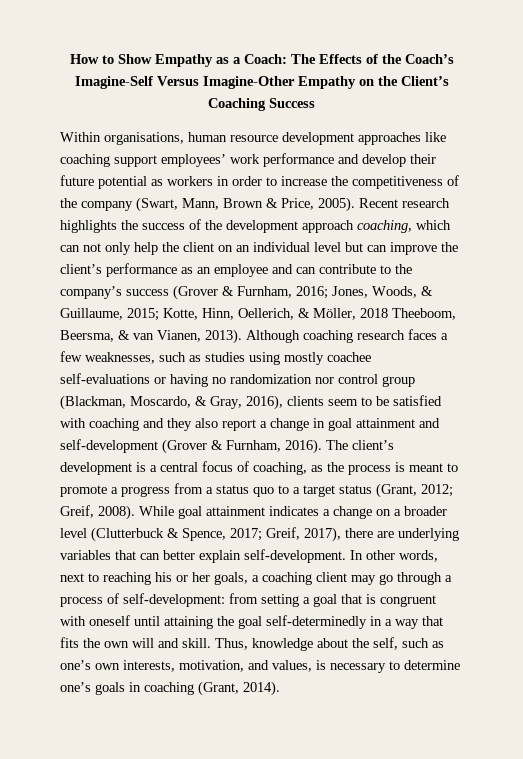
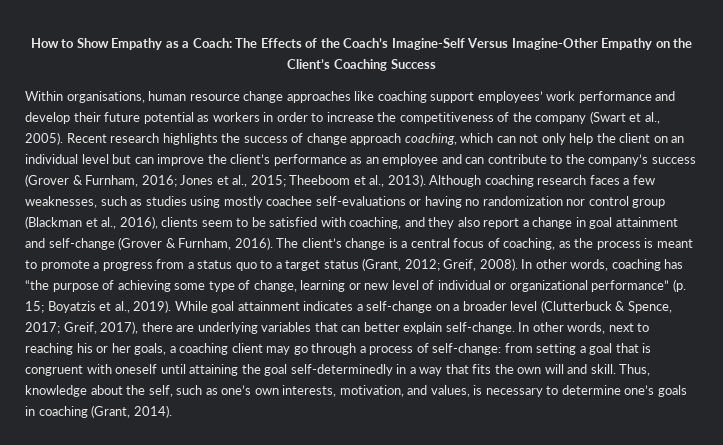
- Within organisations, human resource development approaches like coaching support employees’ work performance and develop their future potential as workers in order to increase the competitiveness of the company (Swart, Mann, Brown & Price, 2005).
+ Within organisations, human resource change approaches like coaching support employees’ work performance and develop their future potential as workers in order to increase the competitiveness of the company (Swart et al., 2005).
- Recent research highlights the success of the development approach coaching, which can not only help the client on an individual level but can improve the client’s performance as an employee and can contribute to the company’s success (Grover & Furnham, 2016; Jones, Woods, & Guillaume, 2015; Kotte, Hinn, Oellerich, & Möller, 2018 Theeboom, Beersma, & van Vianen, 2013).
+ Recent research highlights the success of change approach coaching, which can not only help the client on an individual level but can improve the client’s performance as an employee and can contribute to the company’s success (Grover & Furnham, 2016; Jones et al., 2015; Theeboom et al., 2013).
- Although coaching research faces a few weaknesses, such as studies using mostly coachee self-evaluations or having no randomization nor control group (Blackman, Moscardo, & Gray, 2016), clients seem to be satisfied with coaching and they also report a change in goal attainment and self-development (Grover & Furnham, 2016).
+ Although coaching research faces a few weaknesses, such as studies using mostly coachee self-evaluations or having no randomization nor control group (Blackman et al., 2016), clients seem to be satisfied with coaching, and they also report a change in goal attainment and self-change (Grover & Furnham, 2016).
- The client’s development is a central focus of coaching, as the process is meant to promote a progress from a status quo to a target status (Grant, 2012; Greif, 2008).
+ The client’s change is a central focus of coaching, as the process is meant to promote a progress from a status quo to a target status (Grant, 2012; Greif, 2008).
+ In other words, coaching has “the purpose of achieving some type of change, learning or new level of individual or organizational performance” (p. 15; Boyatzis et al., 2019).
- While goal attainment indicates a change on a broader level (Clutterbuck & Spence, 2017; Greif, 2017), there are underlying variables that can better explain self-development.
+ While goal attainment indicates a self-change on a broader level (Clutterbuck & Spence, 2017; Greif, 2017), there are underlying variables that can better explain self-change.
- In other words, next to reaching his or her goals, a coaching client may go through a process of self-development: from setting a goal that is congruent with oneself until attaining the goal self-determinedly in a way that fits the own will and skill.
+ In other words, next to reaching his or her goals, a coaching client may go through a process of self-change: from setting a goal that is congruent with oneself until attaining the goal self-determinedly in a way that fits the own will and skill.

